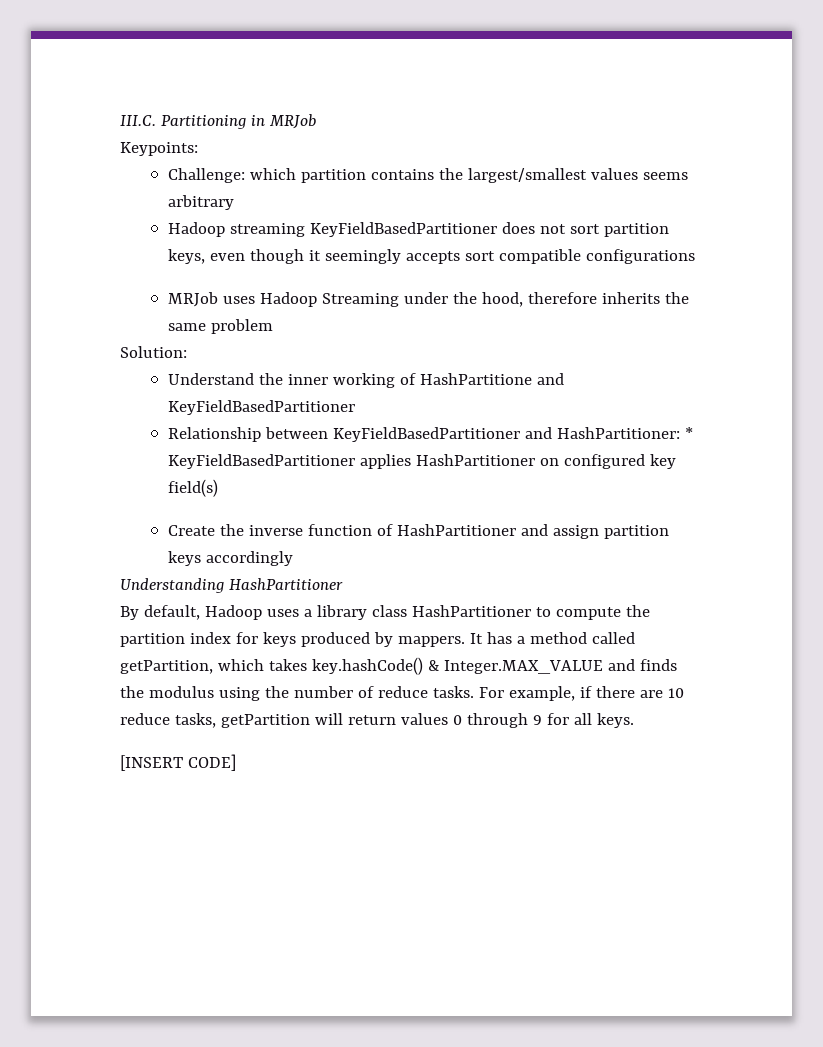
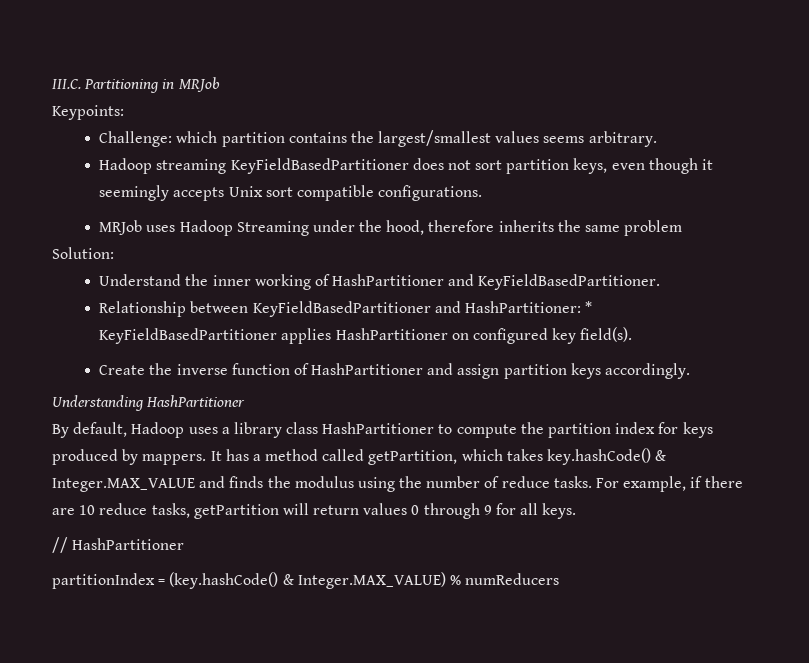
- Challenge: which partition contains the largest/smallest values seems arbitrary
+ Challenge: which partition contains the largest/smallest values seems arbitrary.
- Hadoop streaming KeyFieldBasedPartitioner does not sort partition keys, even though it seemingly accepts sort compatible configurations
+ Hadoop streaming KeyFieldBasedPartitioner does not sort partition keys, even though it seemingly accepts Unix sort compatible configurations.
- Understand the inner working of HashPartitione and KeyFieldBasedPartitioner
+ Understand the inner working of HashPartitioner and KeyFieldBasedPartitioner.
- Relationship between KeyFieldBasedPartitioner and HashPartitioner: * KeyFieldBasedPartitioner applies HashPartitioner on configured key field(s)
+ Relationship between KeyFieldBasedPartitioner and HashPartitioner: * KeyFieldBasedPartitioner applies HashPartitioner on configured key field(s).
- Create the inverse function of HashPartitioner and assign partition keys accordingly
+ Create the inverse function of HashPartitioner and assign partition keys accordingly.
- [INSERT CODE]
+ // HashPartitioner
+ partitionIndex = (key.hashCode() & Integer.MAX_VALUE) % numReducers

